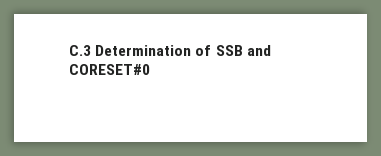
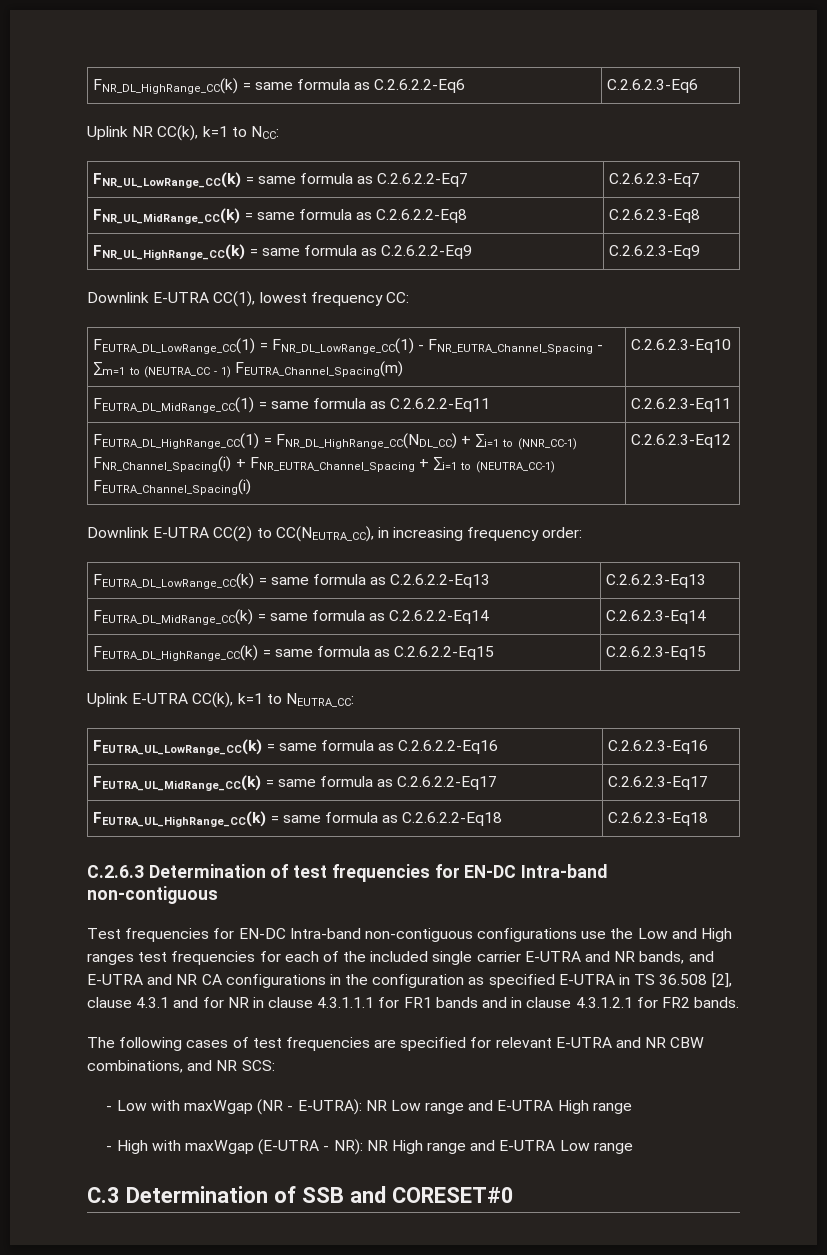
+ FNR_DL_HighRange_CC(k) = same formula as C.2.6.2.2-Eq6 | C.2.6.2.3-Eq6
+ Uplink NR CC(k), k=1 to NCC:
+ FNR_UL_LowRange_CC(k) = same formula as C.2.6.2.2-Eq7 | C.2.6.2.3-Eq7
+ FNR_UL_MidRange_CC(k) = same formula as C.2.6.2.2-Eq8 | C.2.6.2.3-Eq8
+ FNR_UL_HighRange_CC(k) = same formula as C.2.6.2.2-Eq9 | C.2.6.2.3-Eq9
+ Downlink E-UTRA CC(1), lowest frequency CC:
+ FEUTRA_DL_LowRange_CC(1) = FNR_DL_LowRange_CC(1) - FNR_EUTRA_Channel_Spacing - ∑m=1 to (NEUTRA_CC - 1) FEUTRA_Channel_Spacing(m) | C.2.6.2.3-Eq10
+ FEUTRA_DL_MidRange_CC(1) = same formula as C.2.6.2.2-Eq11 | C.2.6.2.3-Eq11
+ FEUTRA_DL_HighRange_CC(1) = FNR_DL_HighRange_CC(NDL_CC) + ∑i=1 to (NNR_CC-1) FNR_Channel_Spacing(i) + FNR_EUTRA_Channel_Spacing + ∑i=1 to (NEUTRA_CC-1) FEUTRA_Channel_Spacing(i) | C.2.6.2.3-Eq12
+ Downlink E-UTRA CC(2) to CC(NEUTRA_CC), in increasing frequency order:
+ FEUTRA_DL_LowRange_CC(k) = same formula as C.2.6.2.2-Eq13 | C.2.6.2.3-Eq13
+ FEUTRA_DL_MidRange_CC(k) = same formula as C.2.6.2.2-Eq14 | C.2.6.2.3-Eq14
+ FEUTRA_DL_HighRange_CC(k) = same formula as C.2.6.2.2-Eq15 | C.2.6.2.3-Eq15
+ Uplink E-UTRA CC(k), k=1 to NEUTRA_CC:
+ FEUTRA_UL_LowRange_CC(k) = same formula as C.2.6.2.2-Eq16 | C.2.6.2.3-Eq16
+ FEUTRA_UL_MidRange_CC(k) = same formula as C.2.6.2.2-Eq17 | C.2.6.2.3-Eq17
+ FEUTRA_UL_HighRange_CC(k) = same formula as C.2.6.2.2-Eq18 | C.2.6.2.3-Eq18
+ C.2.6.3 Determination of test frequencies for EN-DC Intra-band non-contiguous
+ Test frequencies for EN-DC Intra-band non-contiguous configurations use the Low and High ranges test frequencies for each of the included single carrier E-UTRA and NR bands, and E-UTRA and NR CA configurations in the configuration as specified E-UTRA in TS 36.508 [2], clause 4.3.1 and for NR in clause 4.3.1.1.1 for FR1 bands and in clause 4.3.1.2.1 for FR2 bands.
+ The following cases of test frequencies are specified for relevant E-UTRA and NR CBW combinations, and NR SCS:
+ - Low with maxWgap (NR - E-UTRA): NR Low range and E-UTRA High range
+ - High with maxWgap (E-UTRA - NR): NR High range and E-UTRA Low range

